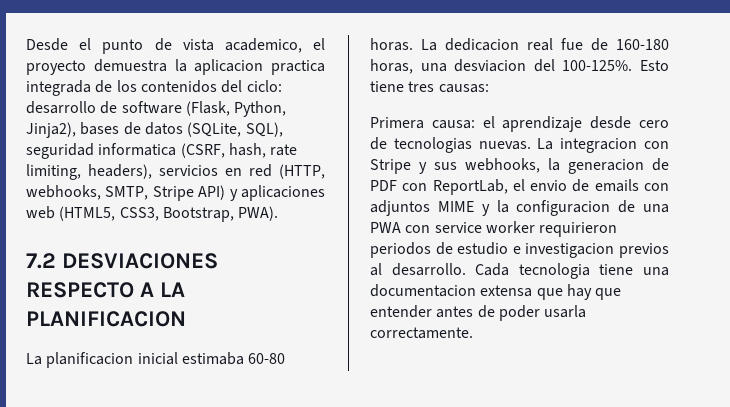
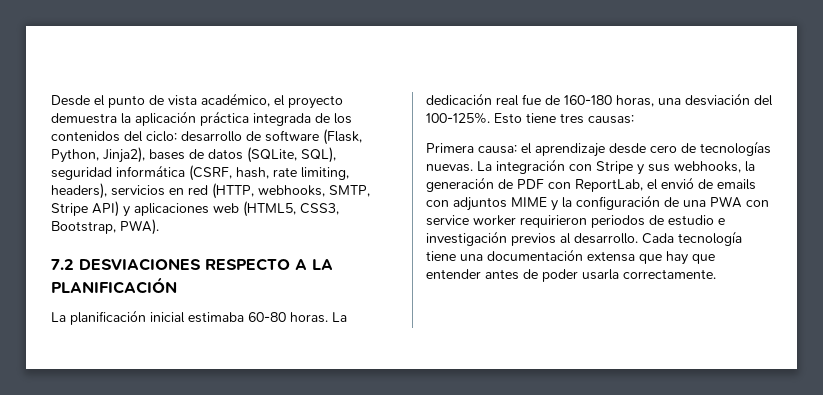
- Desde el punto de vista academico, el proyecto demuestra la aplicacion practica integrada de los contenidos del ciclo: desarrollo de software (Flask, Python, Jinja2), bases de datos (SQLite, SQL), seguridad informatica (CSRF, hash, rate limiting, headers), servicios en red (HTTP, webhooks, SMTP, Stripe API) y aplicaciones web (HTML5, CSS3, Bootstrap, PWA).
+ Desde el punto de vista académico, el proyecto demuestra la aplicación práctica integrada de los contenidos del ciclo: desarrollo de software (Flask, Python, Jinja2), bases de datos (SQLite, SQL), seguridad informática (CSRF, hash, rate limiting, headers), servicios en red (HTTP, webhooks, SMTP, Stripe API) y aplicaciones web (HTML5, CSS3, Bootstrap, PWA).
- 7.2 DESVIACIONES RESPECTO A LA PLANIFICACION
- La planificacion inicial estimaba 60-80 horas.
+ 7.2 DESVIACIONES RESPECTO A LA PLANIFICACIÓN
+ La planificación inicial estimaba 60-80 horas.
- La dedicacion real fue de 160-180 horas, una desviacion del 100-125%.
+ La dedicación real fue de 160-180 horas, una desviación del 100-125%.
- Primera causa: el aprendizaje desde cero de tecnologias nuevas.
+ Primera causa: el aprendizaje desde cero de tecnologías nuevas.
- La integracion con Stripe y sus webhooks, la generacion de PDF con ReportLab, el envio de emails con adjuntos MIME y la configuracion de una PWA con service worker requirieron periodos de estudio e investigacion previos al desarrollo.
+ La integración con Stripe y sus webhooks, la generación de PDF con ReportLab, el envió de emails con adjuntos MIME y la configuración de una PWA con service worker requirieron periodos de estudio e investigación previos al desarrollo.
- Cada tecnologia tiene una documentacion extensa que hay que entender antes de poder usarla correctamente.
+ Cada tecnología tiene una documentación extensa que hay que entender antes de poder usarla correctamente.

